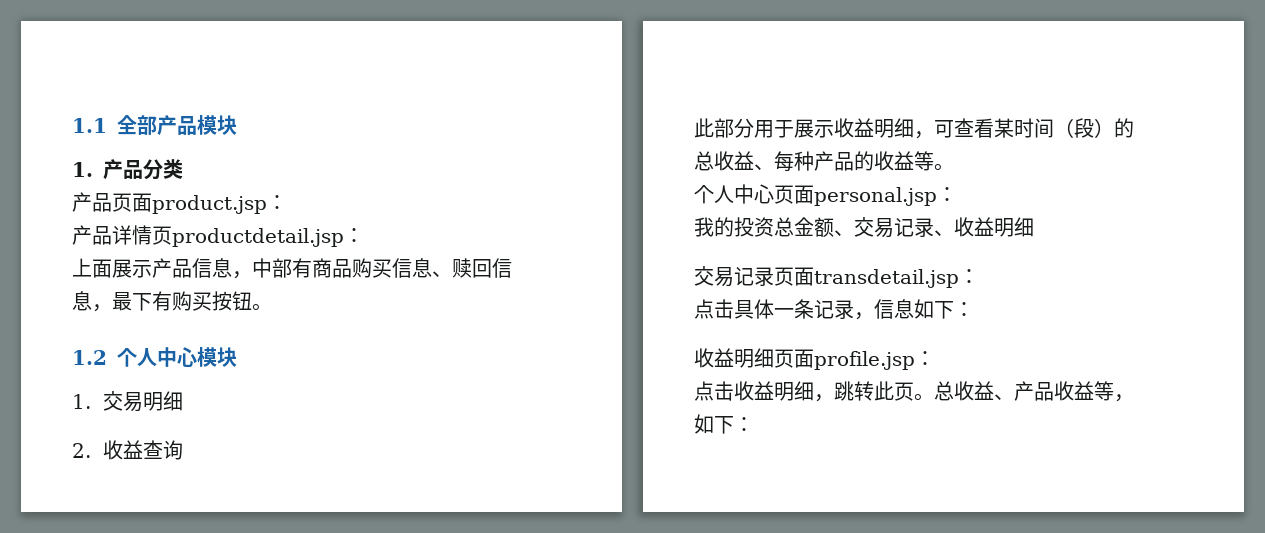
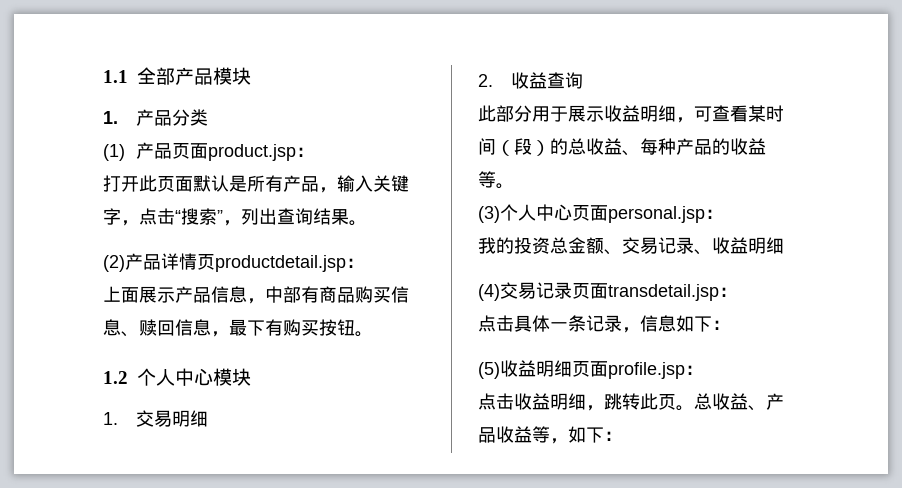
- 产品页面product.jsp：
+ (1)产品页面product.jsp：
- 产品详情页productdetail.jsp：
+ 打开此页面默认是所有产品，输入关键字，点击“搜索”，列出查询结果。
+ (2)产品详情页productdetail.jsp：
- 个人中心页面personal.jsp：
+ (3)个人中心页面personal.jsp：
- 交易记录页面transdetail.jsp：
+ (4)交易记录页面transdetail.jsp：
- 收益明细页面profile.jsp：
+ (5)收益明细页面profile.jsp：

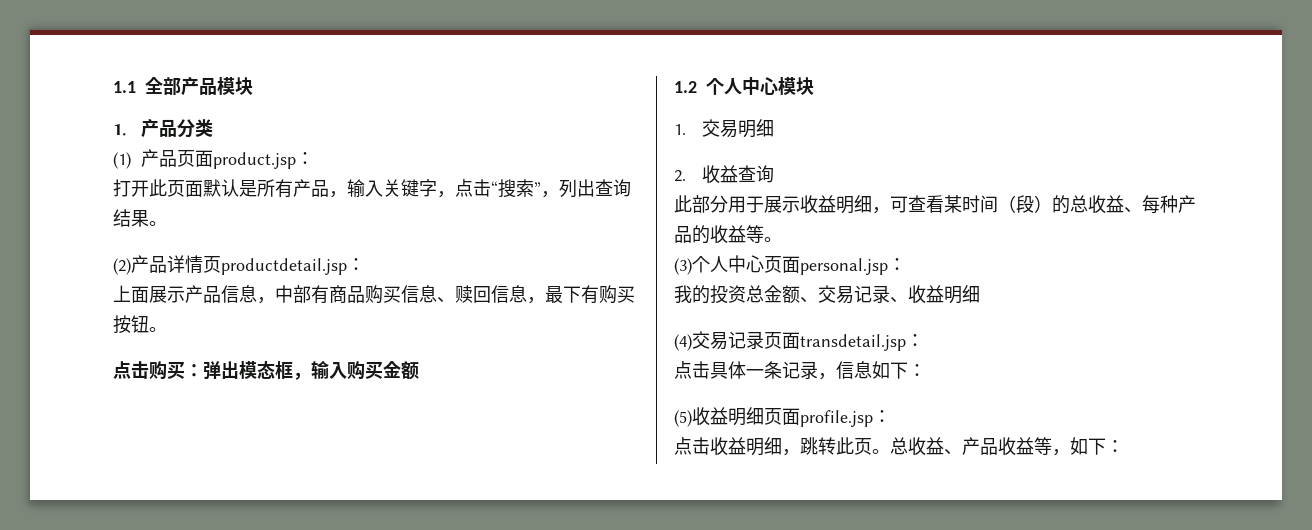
+ 点击购买：弹出模态框，输入购买金额

